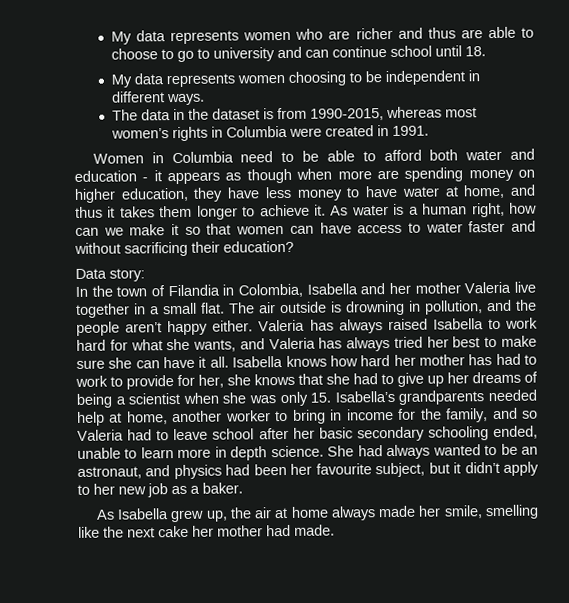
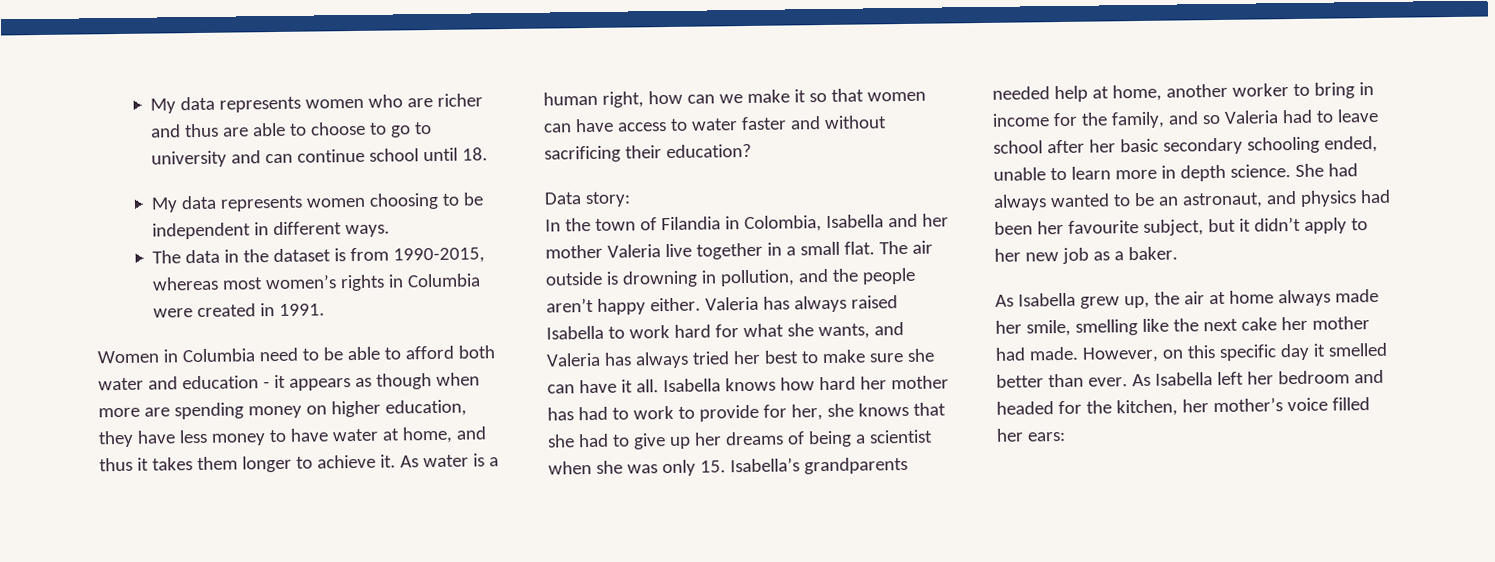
+ However, on this specific day it smelled better than ever. As Isabella left her bedroom and headed for the kitchen, her mother’s voice filled her ears:

